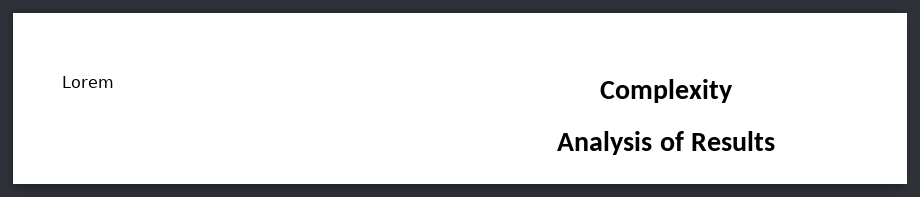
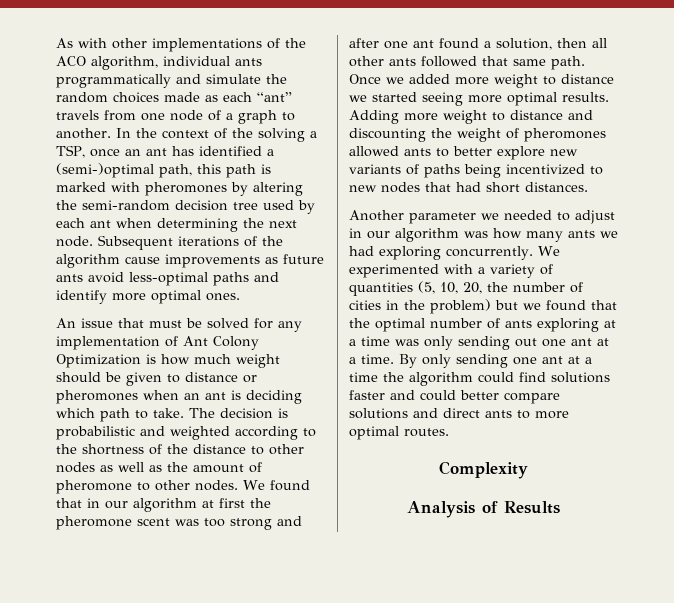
- Lorem
+ As with other implementations of the ACO algorithm, individual ants programmatically and simulate the random choices made as each “ant” travels from one node of a graph to another. In the context of the solving a TSP, once an ant has identified a (semi-)optimal path, this path is marked with pheromones by altering the semi-random decision tree used by each ant when determining the next node. Subsequent iterations of the algorithm cause improvements as future ants avoid less-optimal paths and identify more optimal ones.
+ An issue that must be solved for any implementation of Ant Colony Optimization is how much weight should be given to distance or pheromones when an ant is deciding which path to take. The decision is probabilistic and weighted according to the shortness of the distance to other nodes as well as the amount of pheromone to other nodes. We found that in our algorithm at first the pheromone scent was too strong and after one ant found a solution, then all other ants followed that same path. Once we added more weight to distance we started seeing more optimal results. Adding more weight to distance and discounting the weight of pheromones allowed ants to better explore new variants of paths being incentivized to new nodes that had short distances.
+ Another parameter we needed to adjust in our algorithm was how many ants we had exploring concurrently. We experimented with a variety of quantities (5, 10, 20, the number of cities in the problem) but we found that the optimal number of ants exploring at a time was only sending out one ant at a time. By only sending one ant at a time the algorithm could find solutions faster and could better compare solutions and direct ants to more optimal routes.

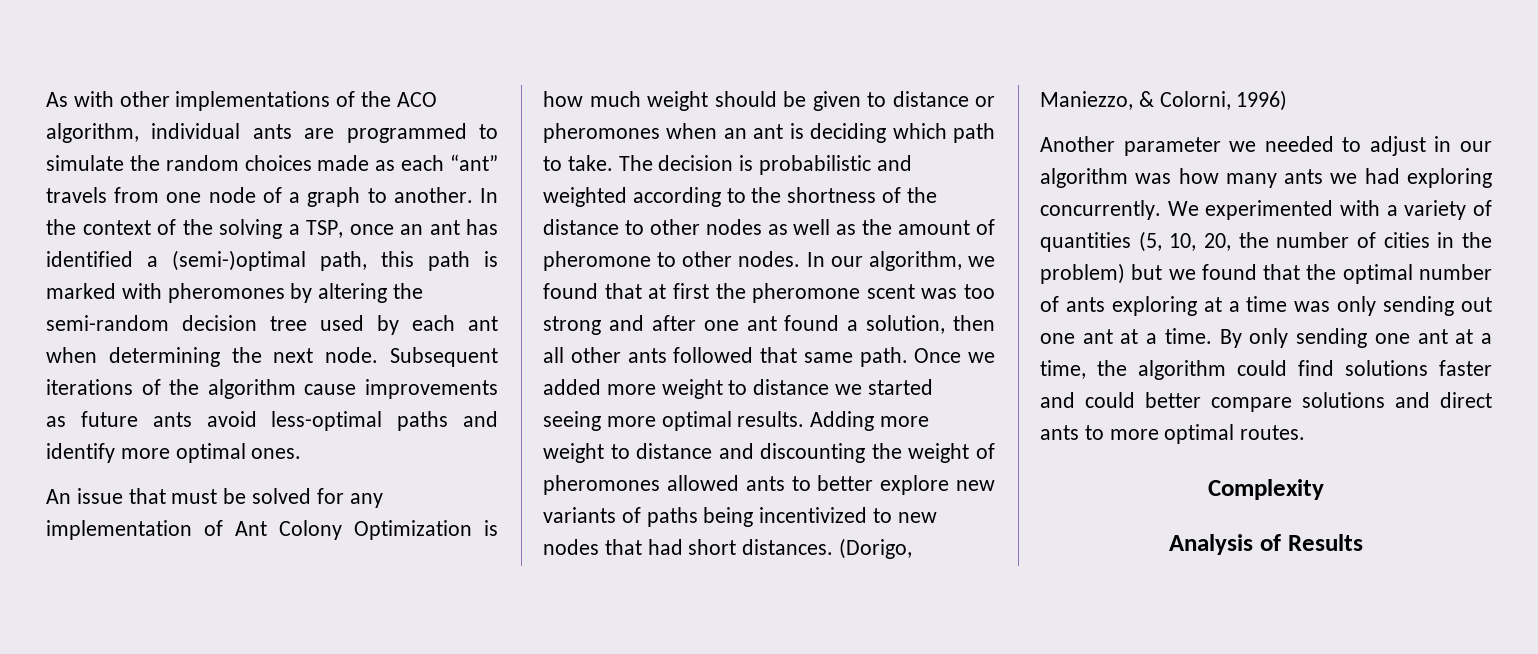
- As with other implementations of the ACO algorithm, individual ants programmatically and simulate the random choices made as each “ant” travels from one node of a graph to another.
+ As with other implementations of the ACO algorithm, individual ants are programmed to simulate the random choices made as each “ant” travels from one node of a graph to another.
- We found that in our algorithm at first the pheromone scent was too strong and after one ant found a solution, then all other ants followed that same path.
+ In our algorithm, we found that at first the pheromone scent was too strong and after one ant found a solution, then all other ants followed that same path.
+ (Dorigo, Maniezzo, & Colorni, 1996)
- By only sending one ant at a time the algorithm could find solutions faster and could better compare solutions and direct ants to more optimal routes.
+ By only sending one ant at a time, the algorithm could find solutions faster and could better compare solutions and direct ants to more optimal routes.

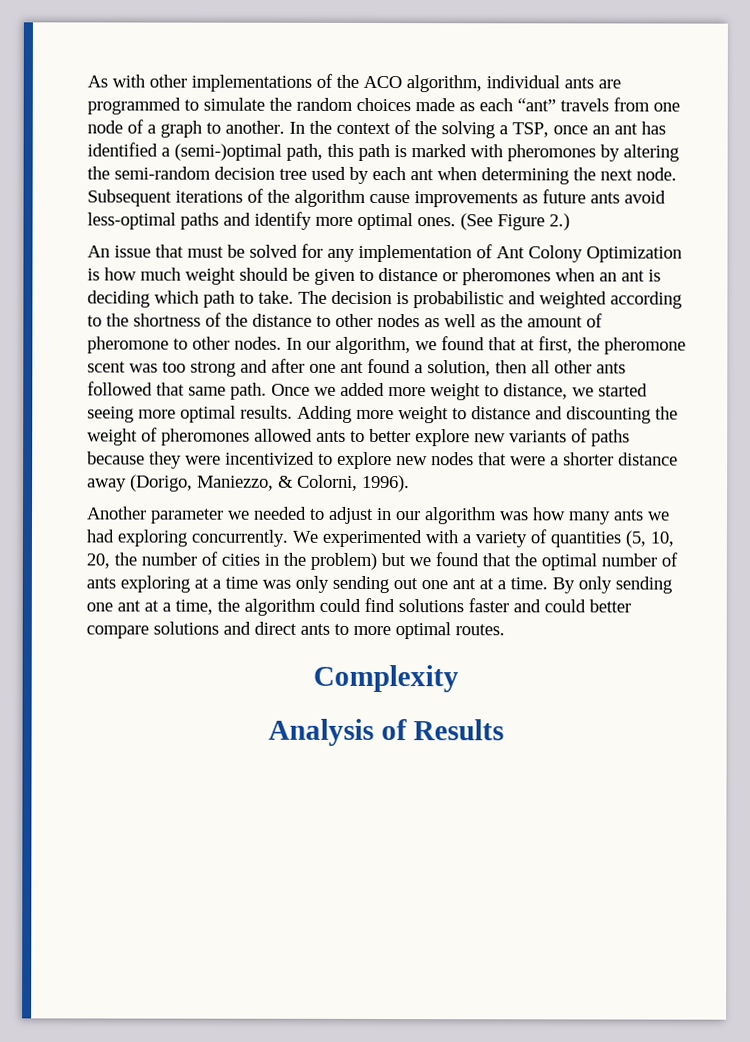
+ (See Figure 2.)
- In our algorithm, we found that at first the pheromone scent was too strong and after one ant found a solution, then all other ants followed that same path.
+ In our algorithm, we found that at first, the pheromone scent was too strong and after one ant found a solution, then all other ants followed that same path.
- Once we added more weight to distance we started seeing more optimal results.
+ Once we added more weight to distance, we started seeing more optimal results.
- Adding more weight to distance and discounting the weight of pheromones allowed ants to better explore new variants of paths being incentivized to new nodes that had short distances. (Dorigo, Maniezzo, & Colorni, 1996)
+ Adding more weight to distance and discounting the weight of pheromones allowed ants to better explore new variants of paths because they were incentivized to explore new nodes that were a shorter distance away (Dorigo, Maniezzo, & Colorni, 1996).

